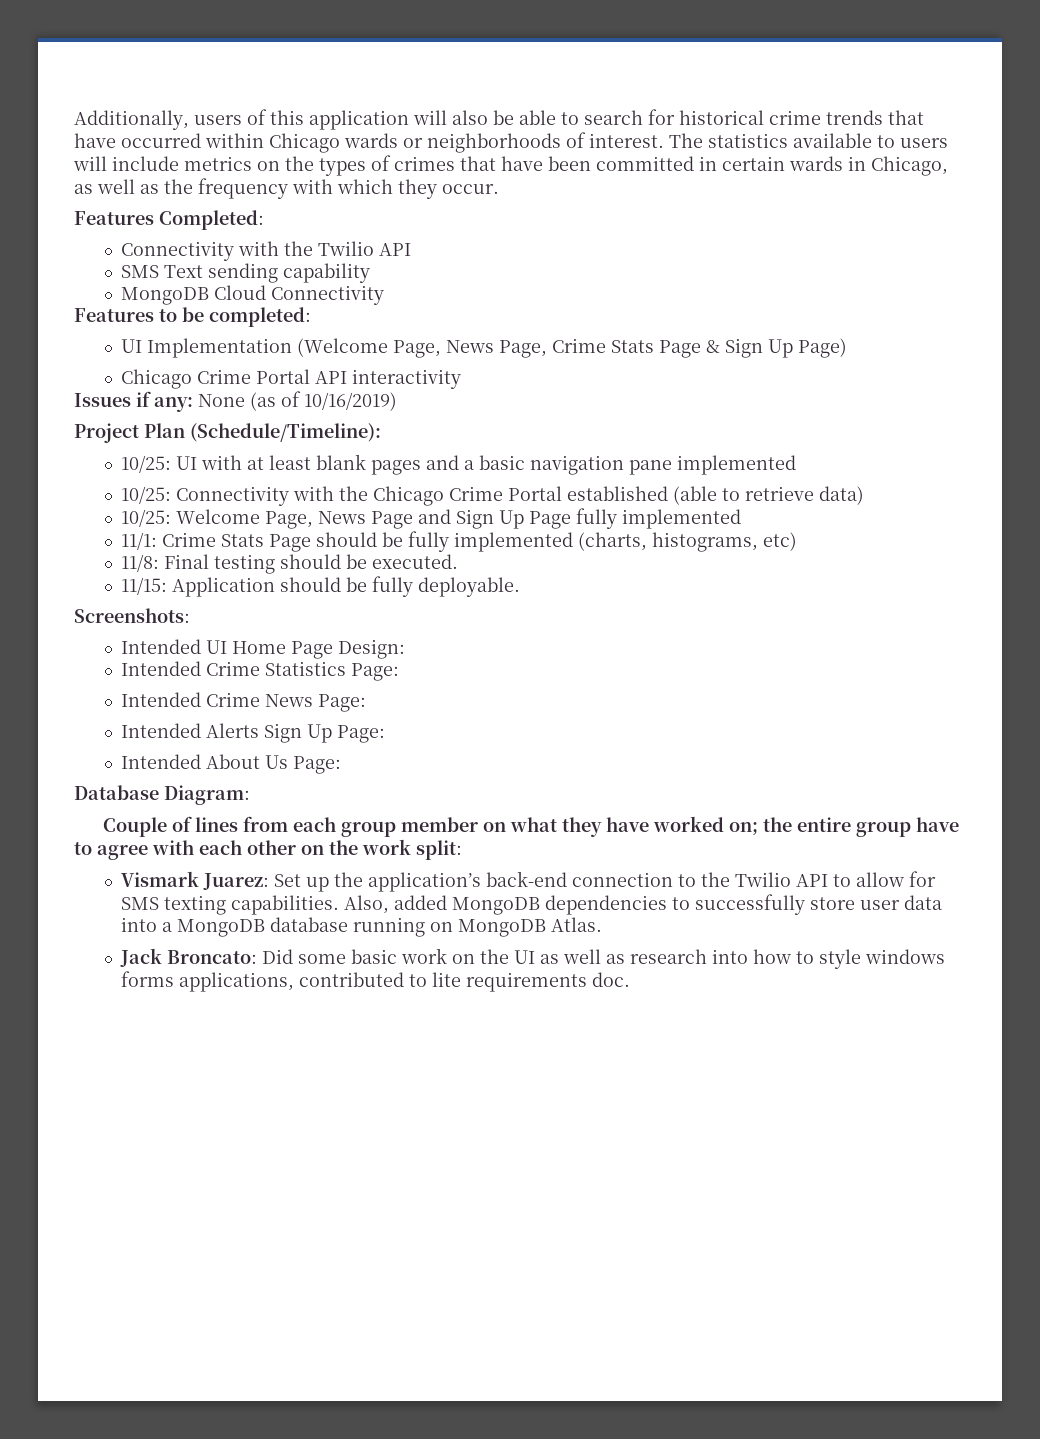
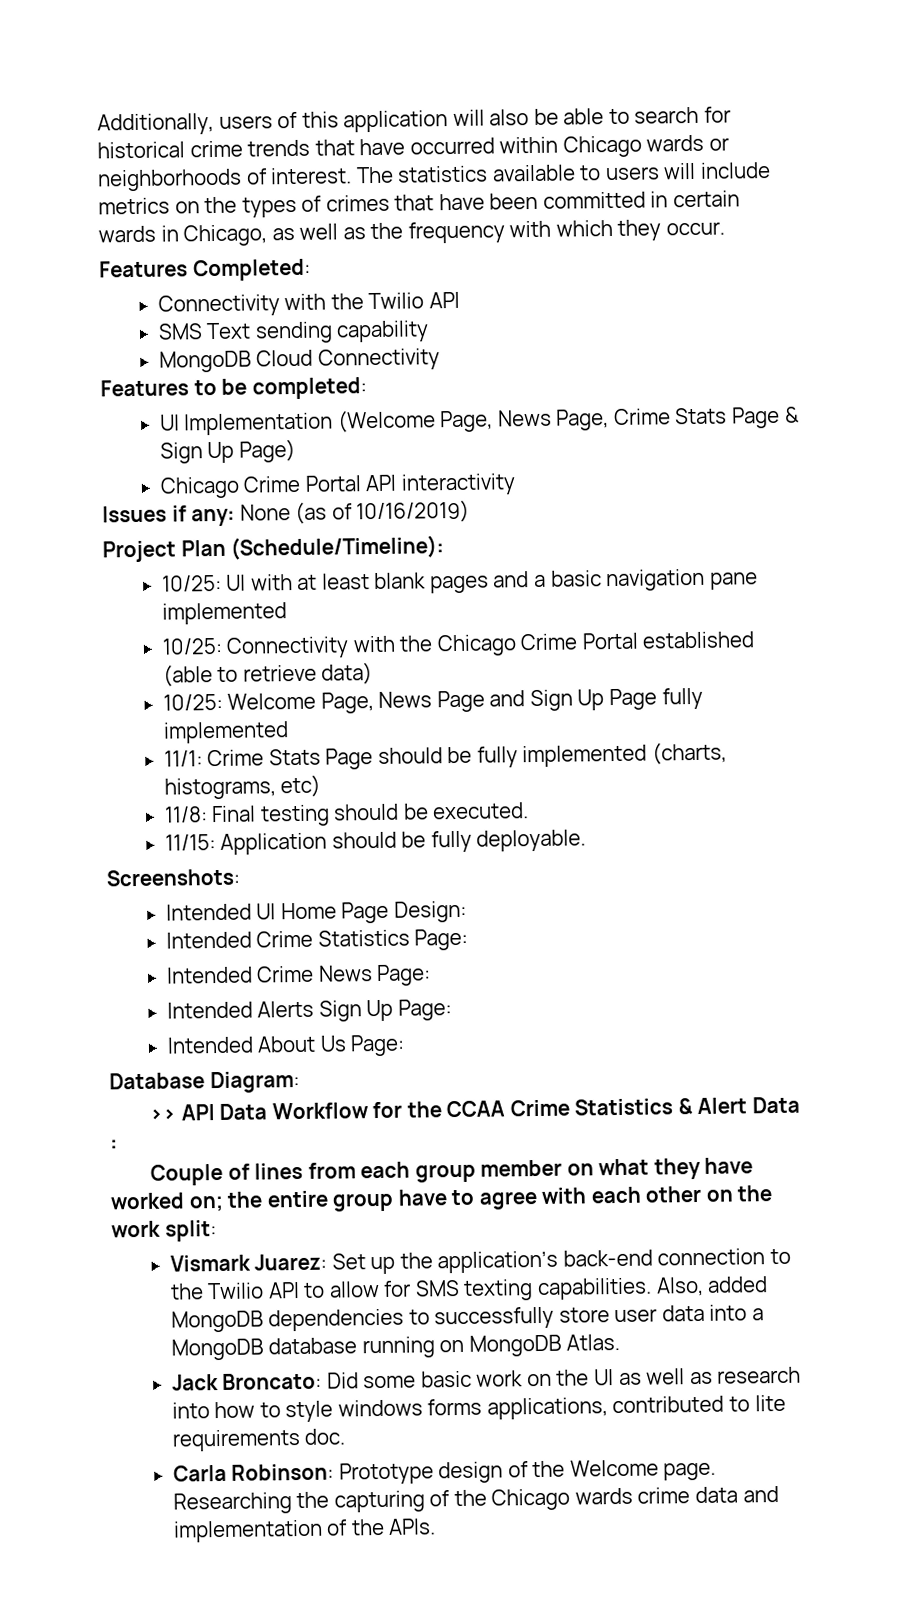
+ >> API Data Workflow for the CCAA Crime Statistics & Alert Data :
+ Carla Robinson: Prototype design of the Welcome page. Researching the capturing of the Chicago wards crime data and implementation of the APIs.

